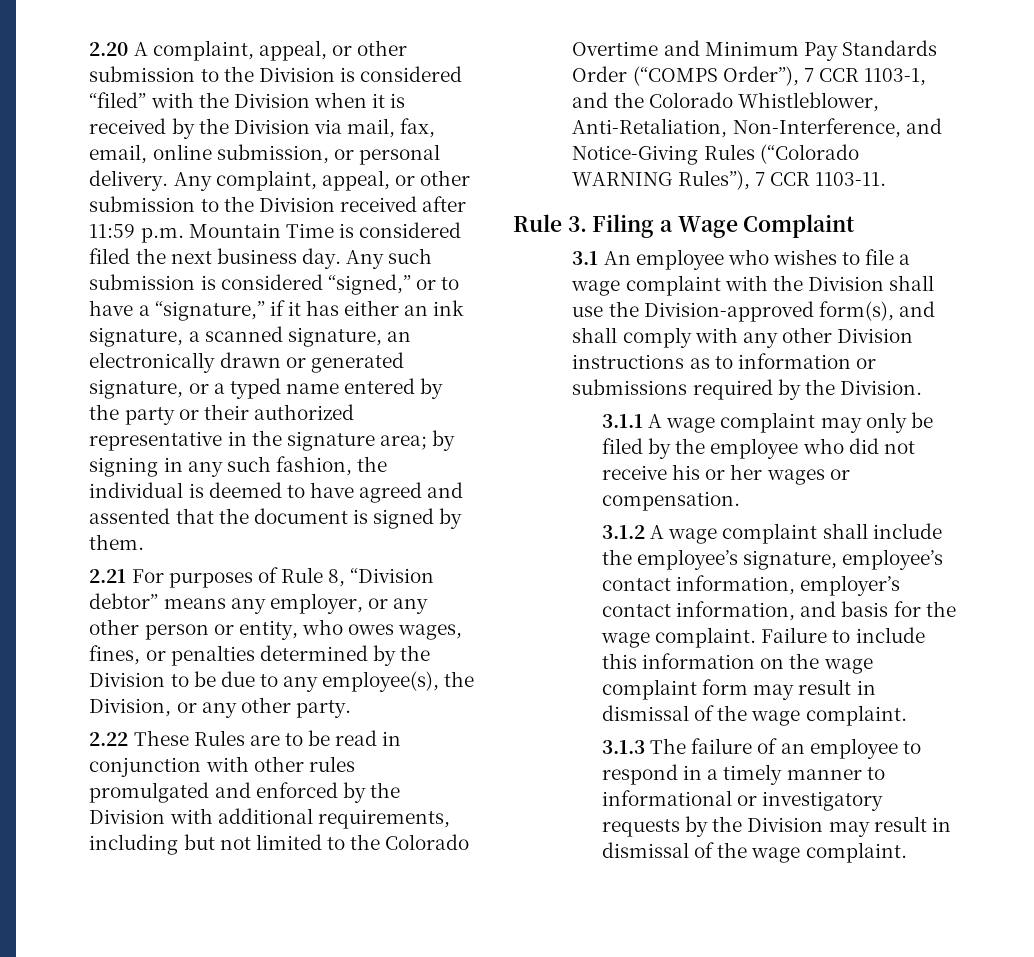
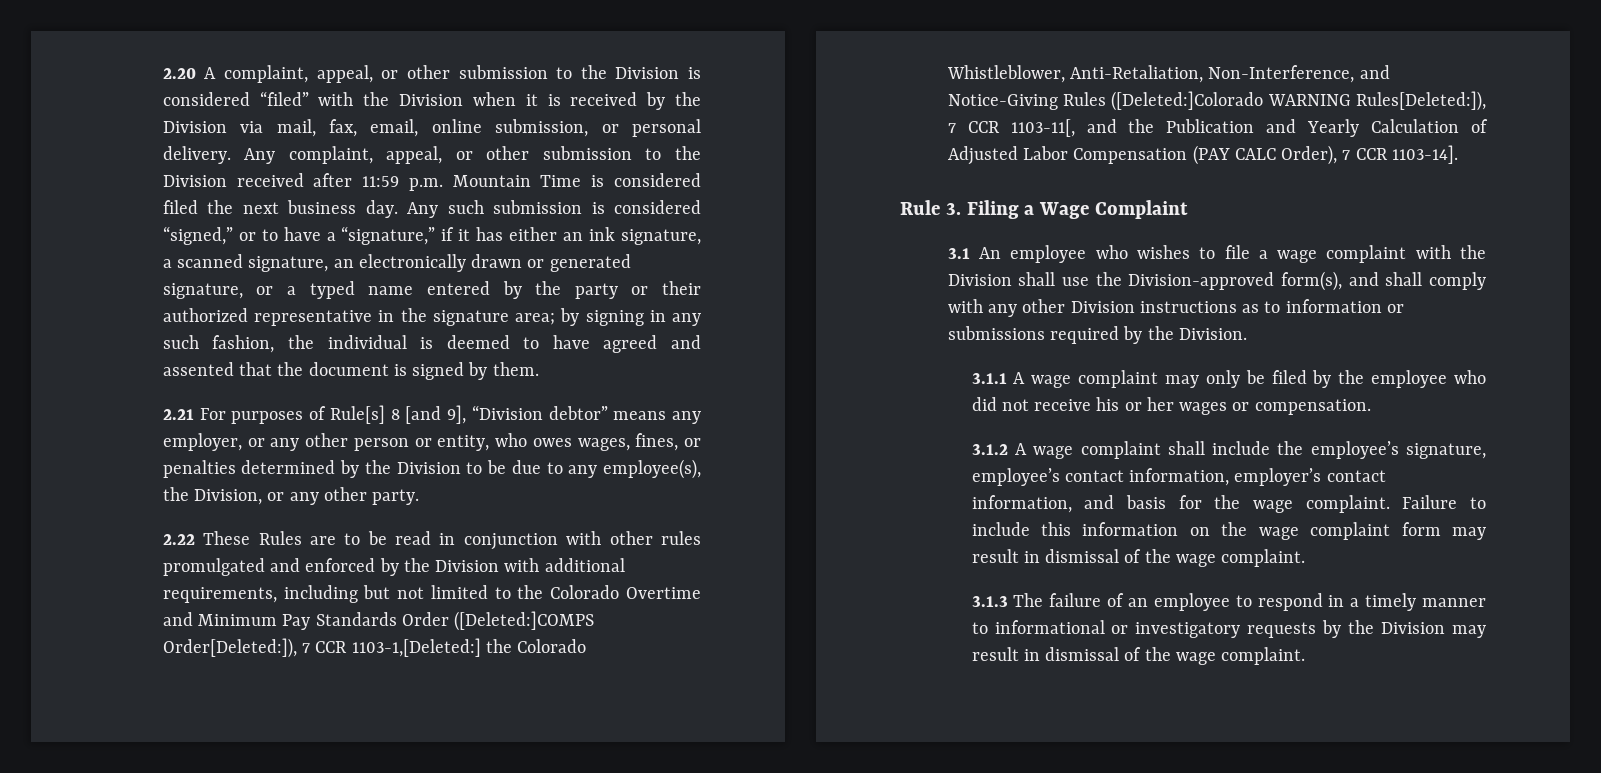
- 2.21 For purposes of Rule 8, “Division debtor” means any employer, or any other person or entity, who owes wages, fines, or penalties determined by the Division to be due to any employee(s), the Division, or any other party.
+ 2.21 For purposes of Rule[s] 8 [and 9], “Division debtor” means any employer, or any other person or entity, who owes wages, fines, or penalties determined by the Division to be due to any employee(s), the Division, or any other party.
- 2.22 These Rules are to be read in conjunction with other rules promulgated and enforced by the Division with additional requirements, including but not limited to the Colorado Overtime and Minimum Pay Standards Order (“COMPS Order”), 7 CCR 1103-1, and the Colorado Whistleblower, Anti-Retaliation, Non-Interference, and Notice-Giving Rules (“Colorado WARNING Rules”), 7 CCR 1103-11.
+ 2.22 These Rules are to be read in conjunction with other rules promulgated and enforced by the Division with additional requirements, including but not limited to the Colorado Overtime and Minimum Pay Standards Order ([Deleted:]COMPS Order[Deleted:]), 7 CCR 1103-1,[Deleted:] the Colorado Whistleblower, Anti-Retaliation, Non-Interference, and Notice-Giving Rules ([Deleted:]Colorado WARNING Rules[Deleted:]), 7 CCR 1103-11[, and the Publication and Yearly Calculation of Adjusted Labor Compensation (PAY CALC Order), 7 CCR 1103-14].

